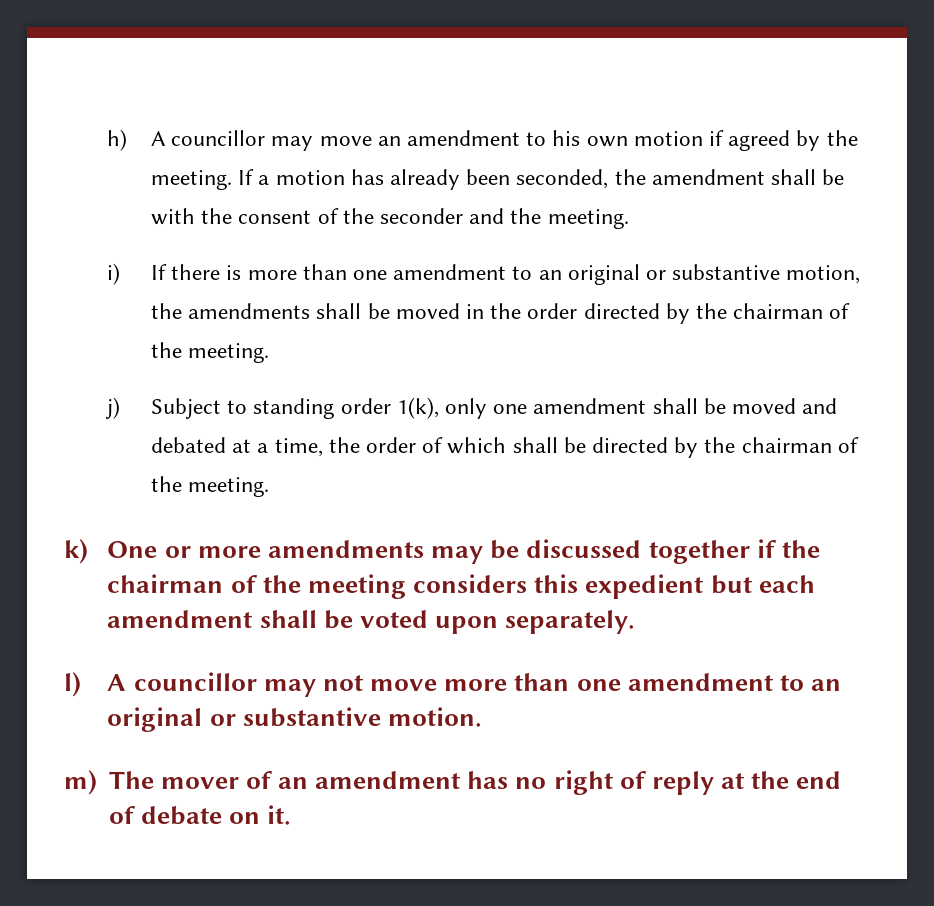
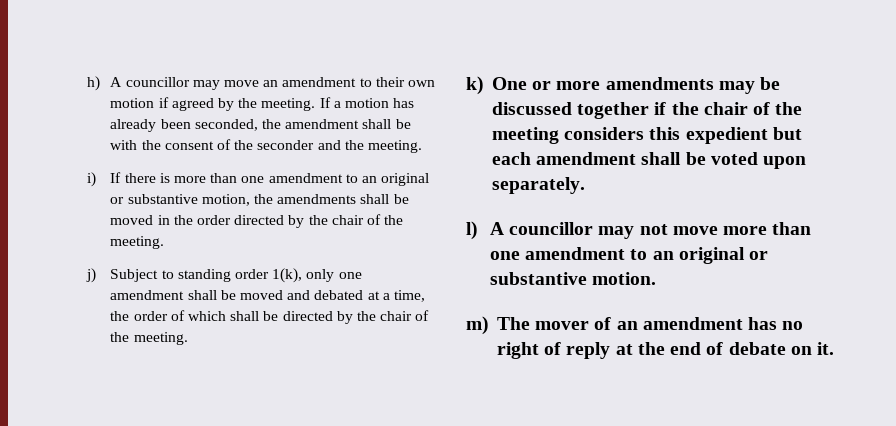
- h) A councillor may move an amendment to his own motion if agreed by the meeting.
+ h) A councillor may move an amendment to their own motion if agreed by the meeting.
- i) If there is more than one amendment to an original or substantive motion, the amendments shall be moved in the order directed by the chairman of the meeting.
+ i) If there is more than one amendment to an original or substantive motion, the amendments shall be moved in the order directed by the chair of the meeting.
- j) Subject to standing order 1(k), only one amendment shall be moved and debated at a time, the order of which shall be directed by the chairman of the meeting.
+ j) Subject to standing order 1(k), only one amendment shall be moved and debated at a time, the order of which shall be directed by the chair of the meeting.
- k) One or more amendments may be discussed together if the chairman of the meeting considers this expedient but each amendment shall be voted upon separately.
+ k) One or more amendments may be discussed together if the chair of the meeting considers this expedient but each amendment shall be voted upon separately.

